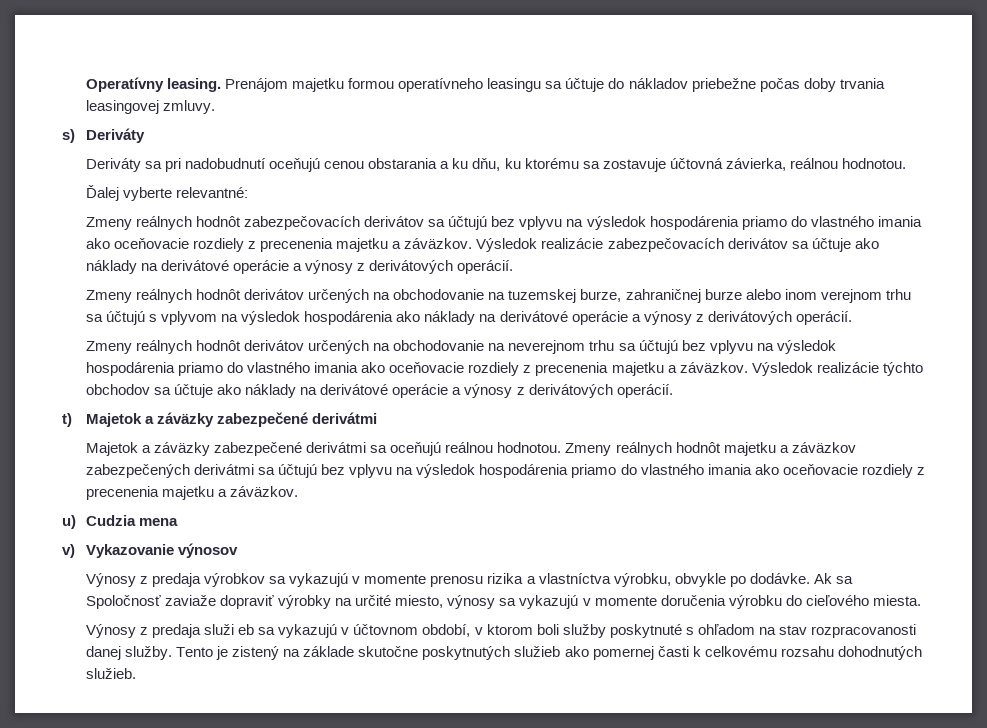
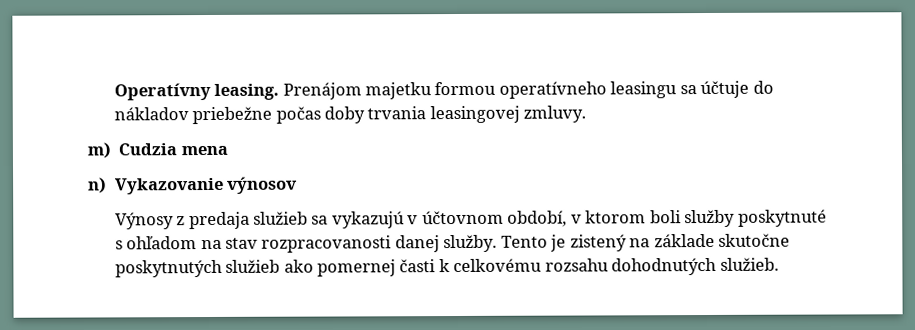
- s) Deriváty
- Deriváty sa pri nadobudnutí oceňujú cenou obstarania a ku dňu, ku ktorému sa zostavuje účtovná závierka, reálnou hodnotou.
- Ďalej vyberte relevantné:
- Zmeny reálnych hodnôt zabezpečovacích derivátov sa účtujú bez vplyvu na výsledok hospodárenia priamo do vlastného imania ako oceňovacie rozdiely z precenenia majetku a záväzkov. Výsledok realizácie zabezpečovacích derivátov sa účtuje ako náklady na derivátové operácie a výnosy z derivátových operácií.
- Zmeny reálnych hodnôt derivátov určených na obchodovanie na tuzemskej burze, zahraničnej burze alebo inom verejnom trhu sa účtujú s vplyvom na výsledok hospodárenia ako náklady na derivátové operácie a výnosy z derivátových operácií.
- Zmeny reálnych hodnôt derivátov určených na obchodovanie na neverejnom trhu sa účtujú bez vplyvu na výsledok hospodárenia priamo do vlastného imania ako oceňovacie rozdiely z precenenia majetku a záväzkov. Výsledok realizácie týchto obchodov sa účtuje ako náklady na derivátové operácie a výnosy z derivátových operácií.
- t) Majetok a záväzky zabezpečené derivátmi
- Majetok a záväzky zabezpečené derivátmi sa oceňujú reálnou hodnotou. Zmeny reálnych hodnôt majetku a záväzkov zabezpečených derivátmi sa účtujú bez vplyvu na výsledok hospodárenia priamo do vlastného imania ako oceňovacie rozdiely z precenenia majetku a záväzkov.
- u) Cudzia mena
+ m) Cudzia mena
- v) Vykazovanie výnosov
+ n) Vykazovanie výnosov
- Výnosy z predaja výrobkov sa vykazujú v momente prenosu rizika a vlastníctva výrobku, obvykle po dodávke. Ak sa Spoločnosť zaviaže dopraviť výrobky na určité miesto, výnosy sa vykazujú v momente doručenia výrobku do cieľového miesta.
- Výnosy z predaja služi eb sa vykazujú v účtovnom období, v ktorom boli služby poskytnuté s ohľadom na stav rozpracovanosti danej služby.
+ Výnosy z predaja služieb sa vykazujú v účtovnom období, v ktorom boli služby poskytnuté s ohľadom na stav rozpracovanosti danej služby.

